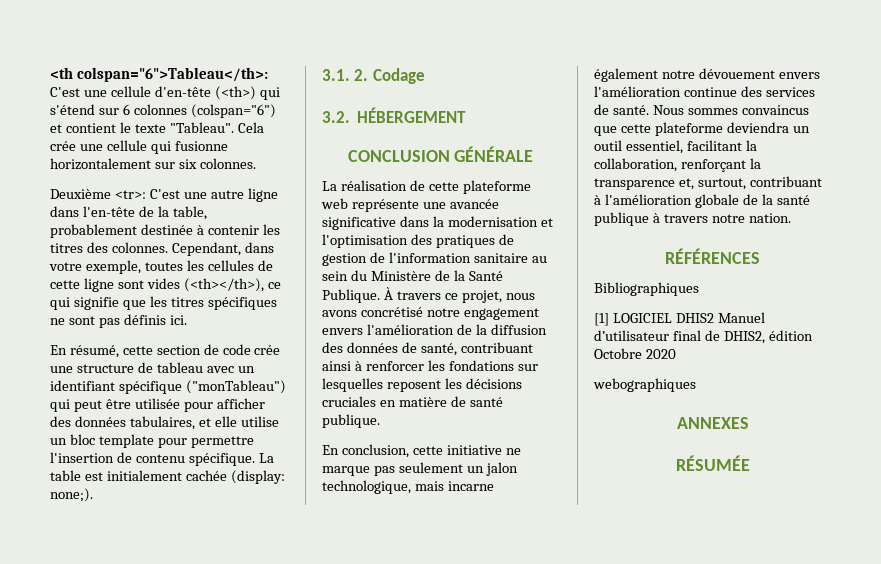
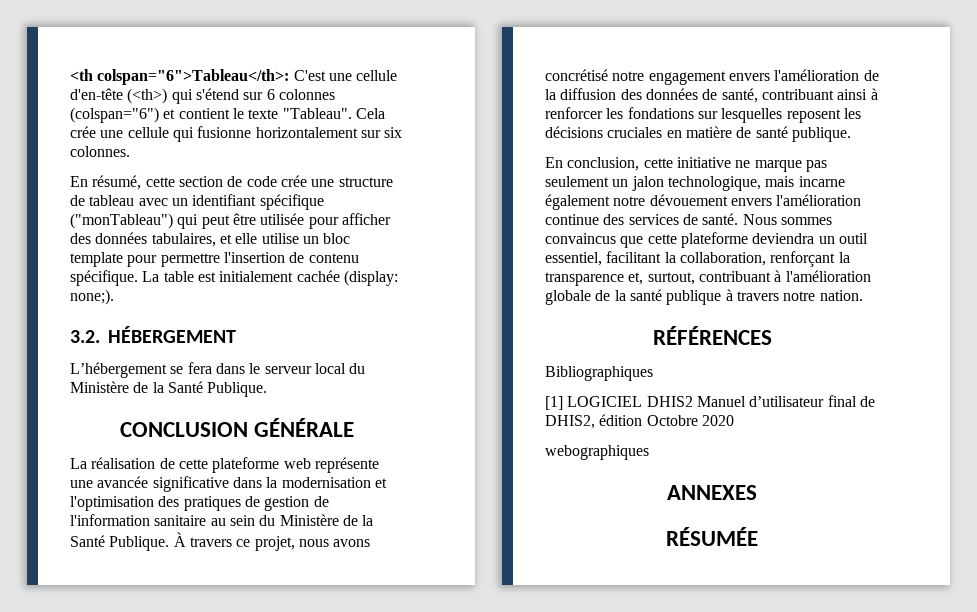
- Deuxième <tr>: C'est une autre ligne dans l'en-tête de la table, probablement destinée à contenir les titres des colonnes. Cependant, dans votre exemple, toutes les cellules de cette ligne sont vides (<th></th>), ce qui signifie que les titres spécifiques ne sont pas définis ici.
- 3.1. 2. Codage
  3.2. HÉBERGEMENT
+ L’hébergement se fera dans le serveur local du Ministère de la Santé Publique.

